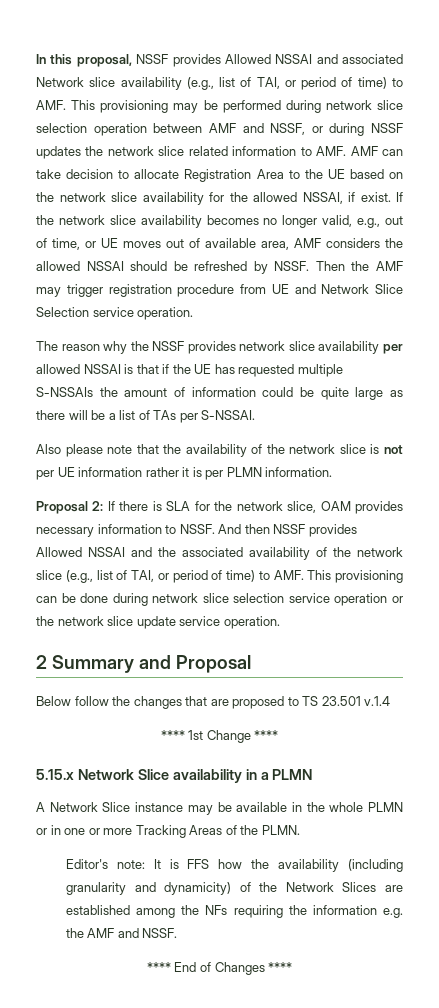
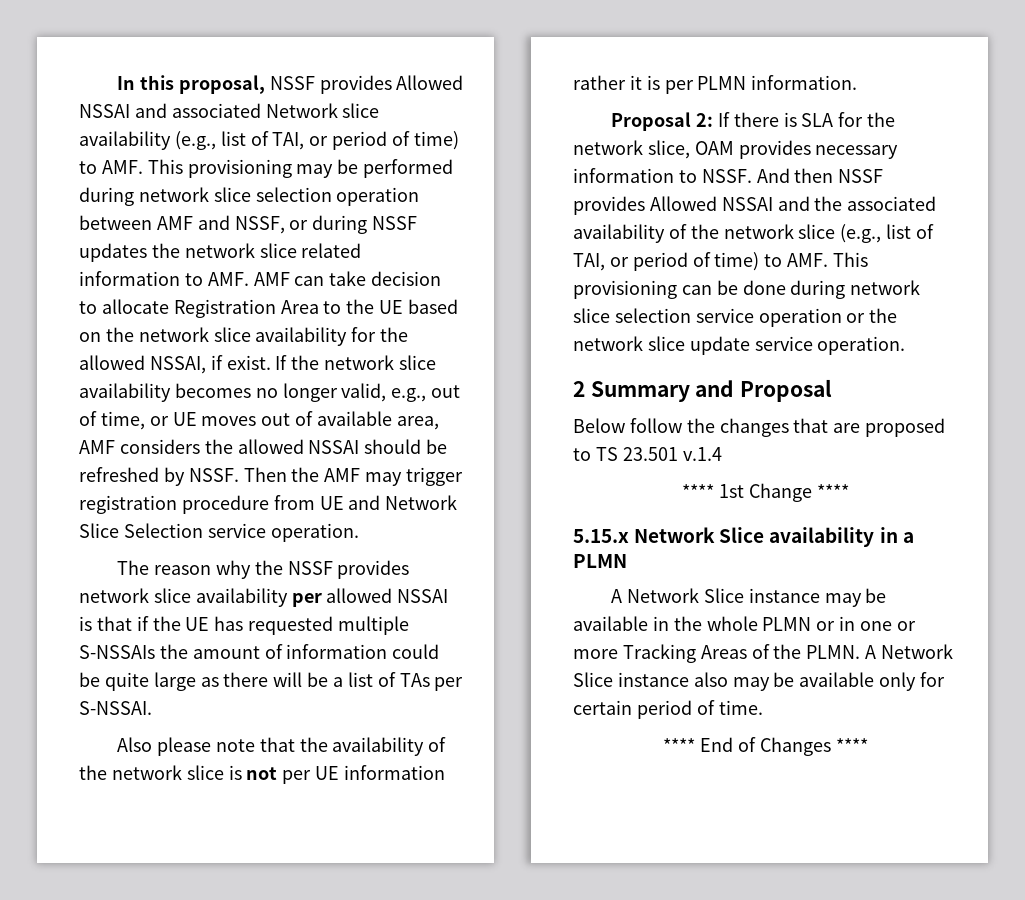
- A Network Slice instance may be available in the whole PLMN or in one or more Tracking Areas of the PLMN.
- Editor's note: It is FFS how the availability (including granularity and dynamicity) of the Network Slices are established among the NFs requiring the information e.g. the AMF and NSSF.
+ A Network Slice instance may be available in the whole PLMN or in one or more Tracking Areas of the PLMN. A Network Slice instance also may be available only for certain period of time.

